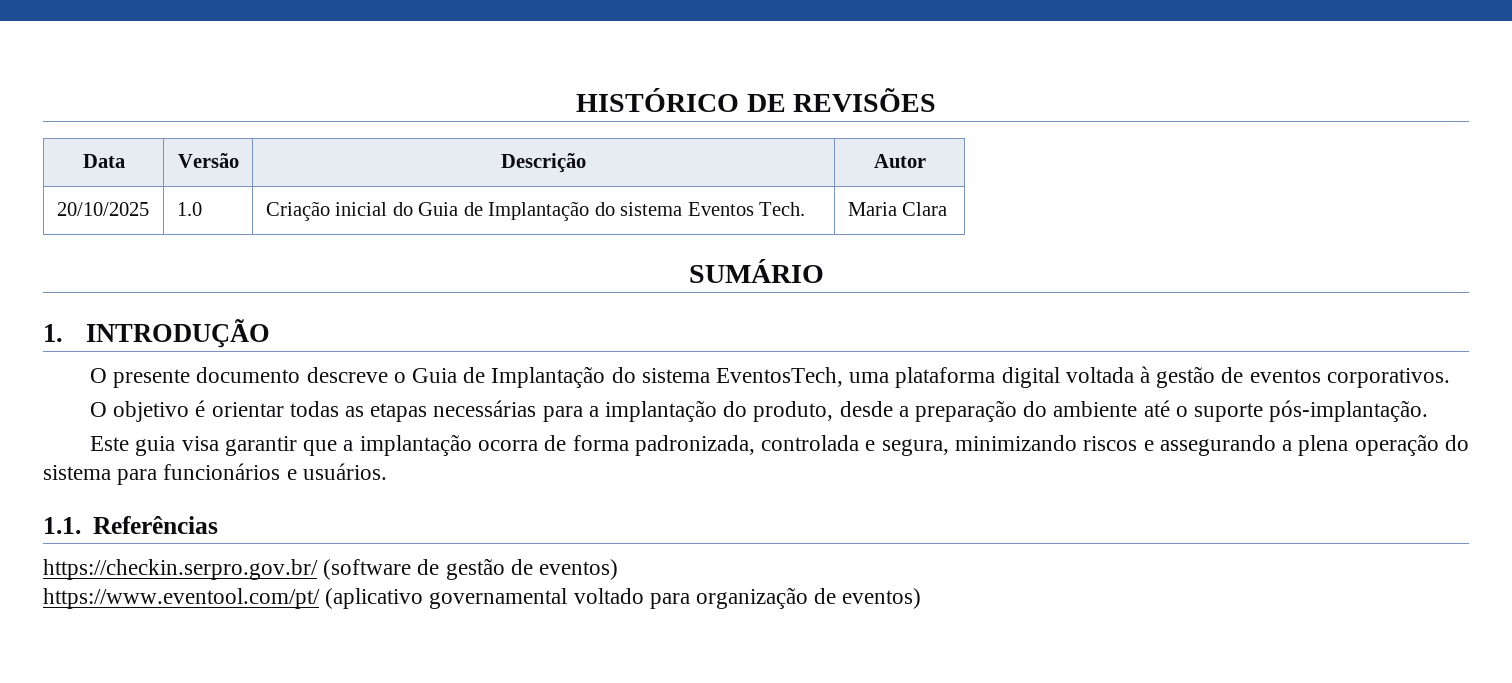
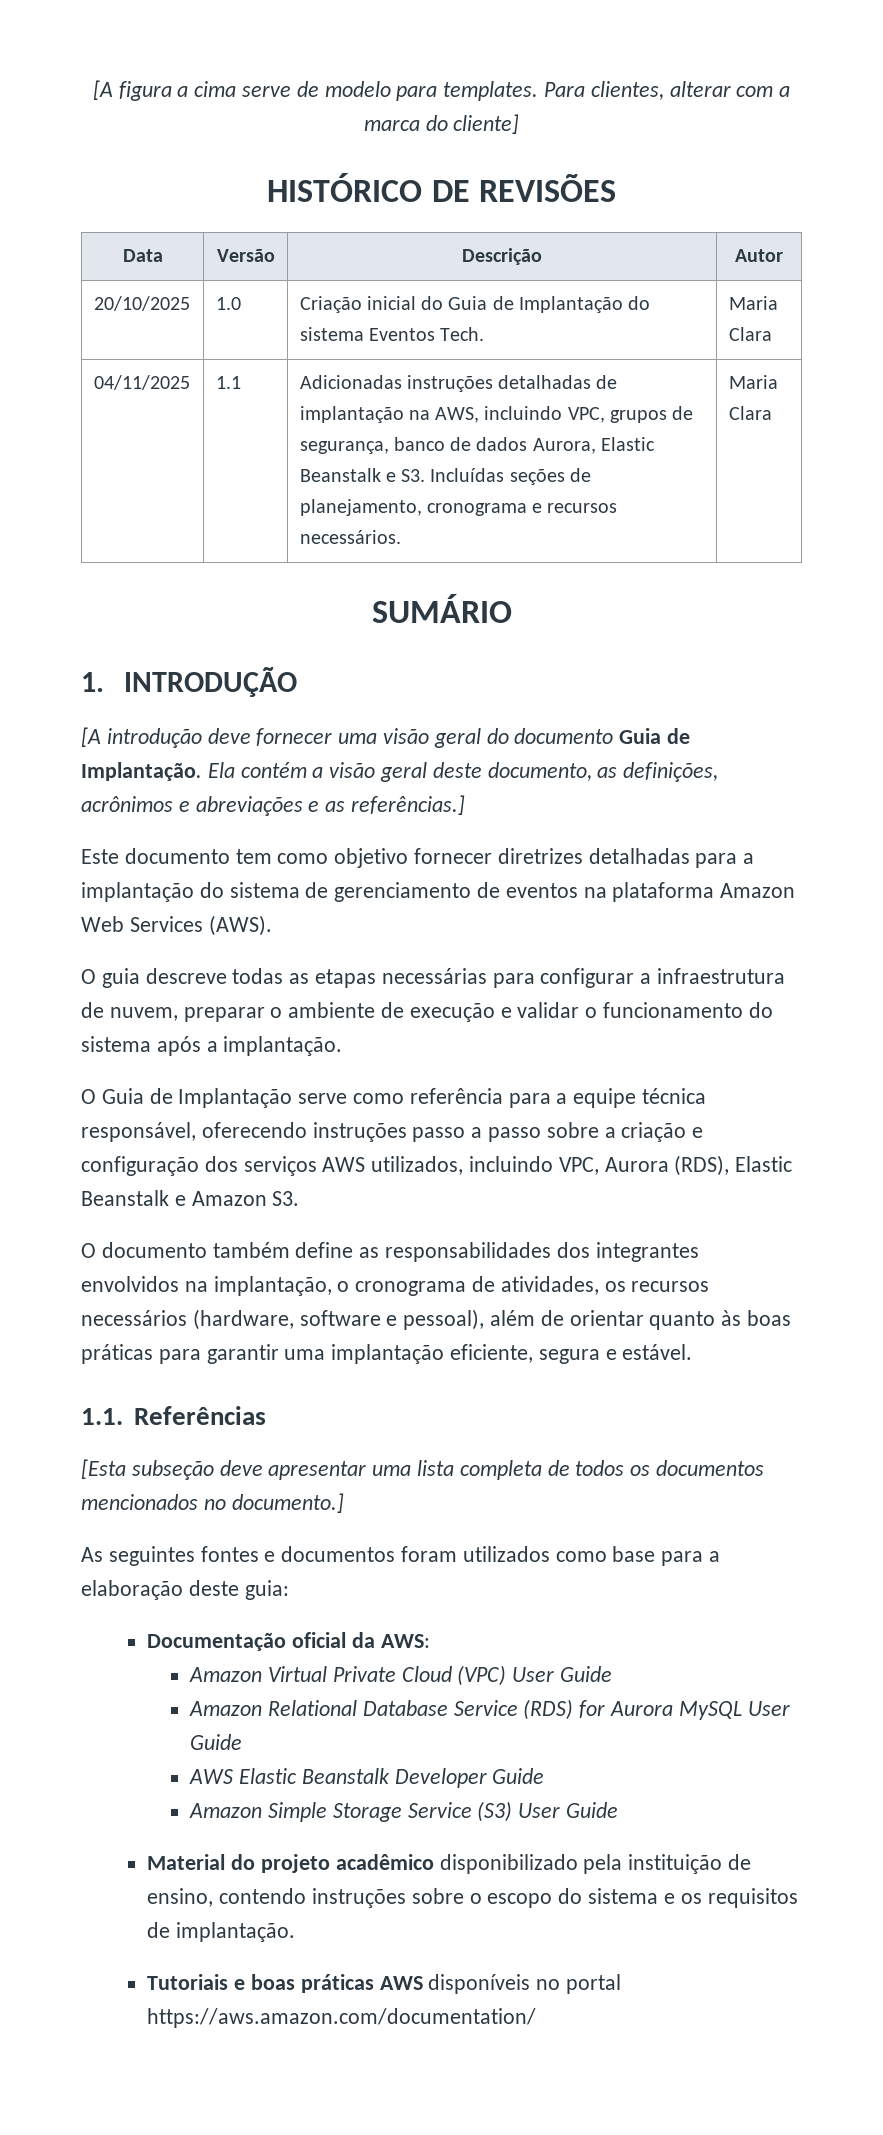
+ [A figura a cima serve de modelo para templates. Para clientes, alterar com a marca do cliente]
+ 04/11/2025 | 1.1 | Adicionadas instruções detalhadas de implantação na AWS, incluindo VPC, grupos de segurança, banco de dados Aurora, Elastic Beanstalk e S3. Incluídas seções de planejamento, cronograma e recursos necessários. | Maria Clara
  SUMÁRIO
  1. INTRODUÇÃO
- O presente documento descreve o Guia de Implantação do sistema EventosTech, uma plataforma digital voltada à gestão de eventos corporativos.
- O objetivo é orientar todas as etapas necessárias para a implantação do produto, desde a preparação do ambiente até o suporte pós-implantação.
- Este guia visa garantir que a implantação ocorra de forma padronizada, controlada e segura, minimizando riscos e assegurando a plena operação do sistema para funcionários e usuários.
+ [A introdução deve fornecer uma visão geral do documento Guia de Implantação. Ela contém a visão geral deste documento, as definições, acrônimos e abreviações e as referências.]
+ Este documento tem como objetivo fornecer diretrizes detalhadas para a implantação do sistema de gerenciamento de eventos na plataforma Amazon Web Services (AWS).
+ O guia descreve todas as etapas necessárias para configurar a infraestrutura de nuvem, preparar o ambiente de execução e validar o funcionamento do sistema após a implantação.
+ O Guia de Implantação serve como referência para a equipe técnica responsável, oferecendo instruções passo a passo sobre a criação e configuração dos serviços AWS utilizados, incluindo VPC, Aurora (RDS), Elastic Beanstalk e Amazon S3.
+ O documento também define as responsabilidades dos integrantes envolvidos na implantação, o cronograma de atividades, os recursos necessários (hardware, software e pessoal), além de orientar quanto às boas práticas para garantir uma implantação eficiente, segura e estável.
  1.1. Referências
- https://checkin.serpro.gov.br/ (software de gestão de eventos)
- https://www.eventool.com/pt/ (aplicativo governamental voltado para organização de eventos)
+ [Esta subseção deve apresentar uma lista completa de todos os documentos mencionados no documento.]
+ As seguintes fontes e documentos foram utilizados como base para a elaboração deste guia:
+ Documentação oficial da AWS:
+ Amazon Virtual Private Cloud (VPC) User Guide
+ Amazon Relational Database Service (RDS) for Aurora MySQL User Guide
+ AWS Elastic Beanstalk Developer Guide
+ Amazon Simple Storage Service (S3) User Guide
+ Material do projeto acadêmico disponibilizado pela instituição de ensino, contendo instruções sobre o escopo do sistema e os requisitos de implantação.
+ Tutoriais e boas práticas AWS disponíveis no portal https://aws.amazon.com/documentation/

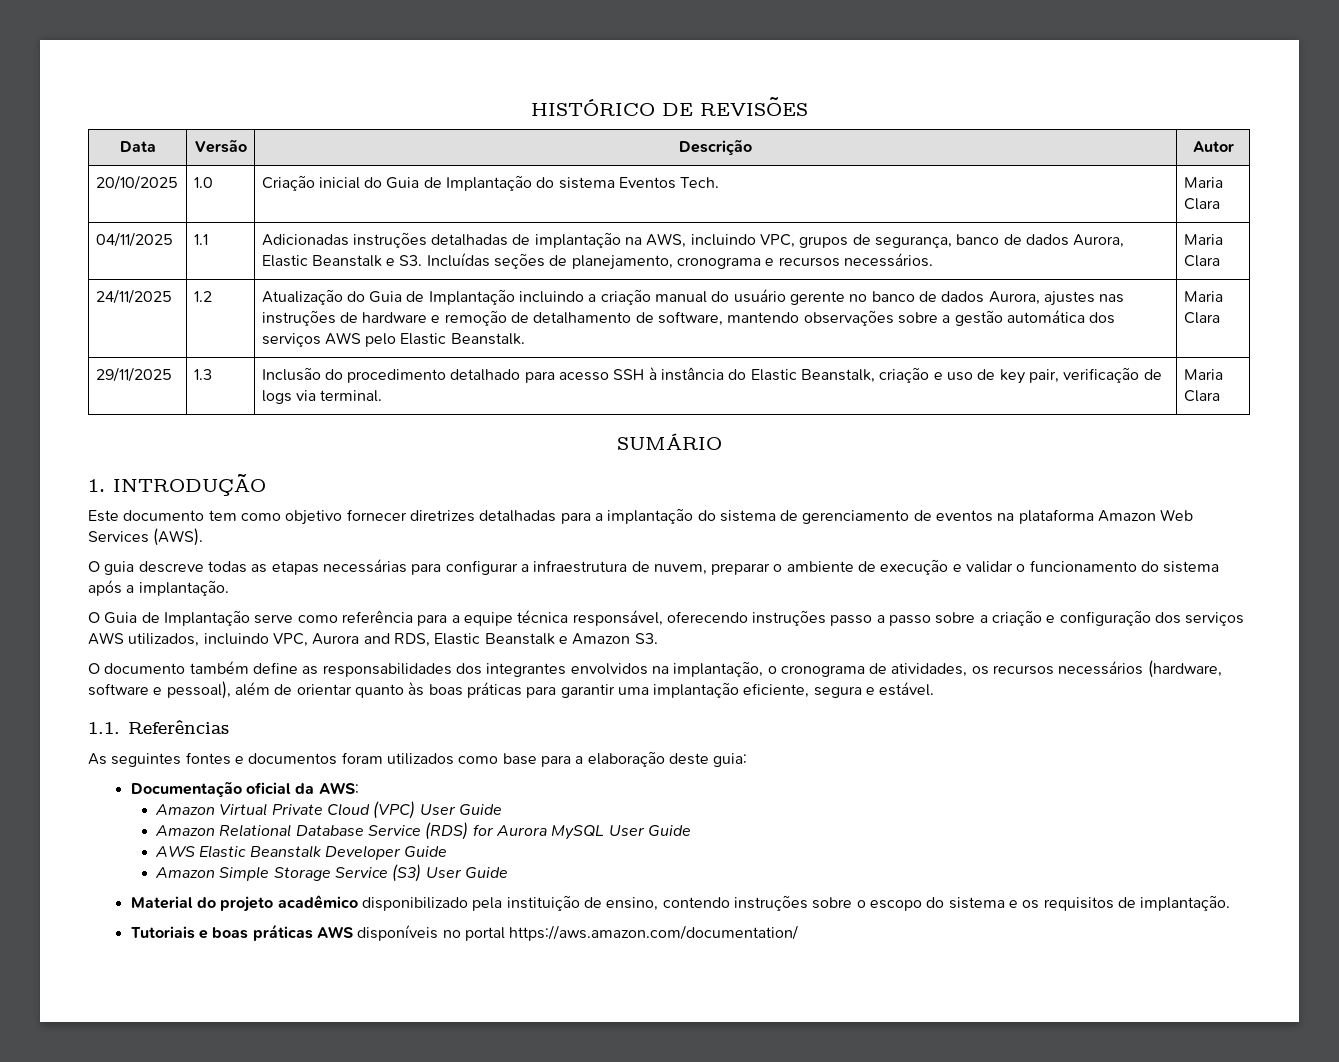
- [A figura a cima serve de modelo para templates. Para clientes, alterar com a marca do cliente]
+ 24/11/2025 | 1.2 | Atualização do Guia de Implantação incluindo a criação manual do usuário gerente no banco de dados Aurora, ajustes nas instruções de hardware e remoção de detalhamento de software, mantendo observações sobre a gestão automática dos serviços AWS pelo Elastic Beanstalk. | Maria Clara
+ 29/11/2025 | 1.3 | Inclusão do procedimento detalhado para acesso SSH à instância do Elastic Beanstalk, criação e uso de key pair, verificação de logs via terminal. | Maria Clara
  SUMÁRIO
  1. INTRODUÇÃO
- [A introdução deve fornecer uma visão geral do documento Guia de Implantação. Ela contém a visão geral deste documento, as definições, acrônimos e abreviações e as referências.]
- O Guia de Implantação serve como referência para a equipe técnica responsável, oferecendo instruções passo a passo sobre a criação e configuração dos serviços AWS utilizados, incluindo VPC, Aurora (RDS), Elastic Beanstalk e Amazon S3.
+ O Guia de Implantação serve como referência para a equipe técnica responsável, oferecendo instruções passo a passo sobre a criação e configuração dos serviços AWS utilizados, incluindo VPC, Aurora and RDS, Elastic Beanstalk e Amazon S3.
- [Esta subseção deve apresentar uma lista completa de todos os documentos mencionados no documento.]

